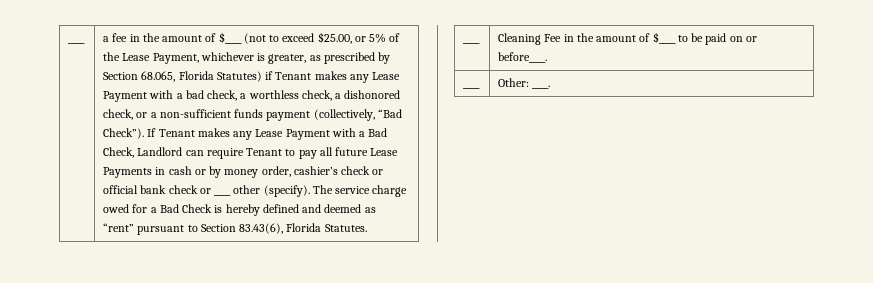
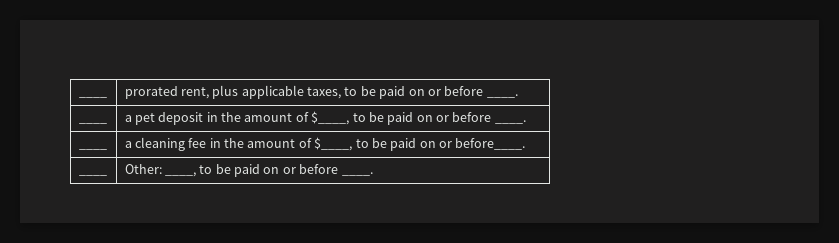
- ____ | a fee in the amount of $____ (not to exceed $25.00, or 5% of the Lease Payment, whichever is greater, as prescribed by Section 68.065, Florida Statutes) if Tenant makes any Lease Payment with a bad check, a worthless check, a dishonored check, or a non-sufficient funds payment (collectively, “Bad Check”). If Tenant makes any Lease Payment with a Bad Check, Landlord can require Tenant to pay all future Lease Payments in cash or by money order, cashier’s check or official bank check or ____ other (specify). The service charge owed for a Bad Check is hereby defined and deemed as “rent” pursuant to Section 83.43(6), Florida Statutes.
- ____ | Cleaning Fee in the amount of $____ to be paid on or before____.
+ ____ | prorated rent, plus applicable taxes, to be paid on or before ____.
+ ____ | a pet deposit in the amount of $____, to be paid on or before ____.
+ ____ | a cleaning fee in the amount of $____, to be paid on or before____.
- ____ | Other: ____.
+ ____ | Other: ____, to be paid on or before ____.

